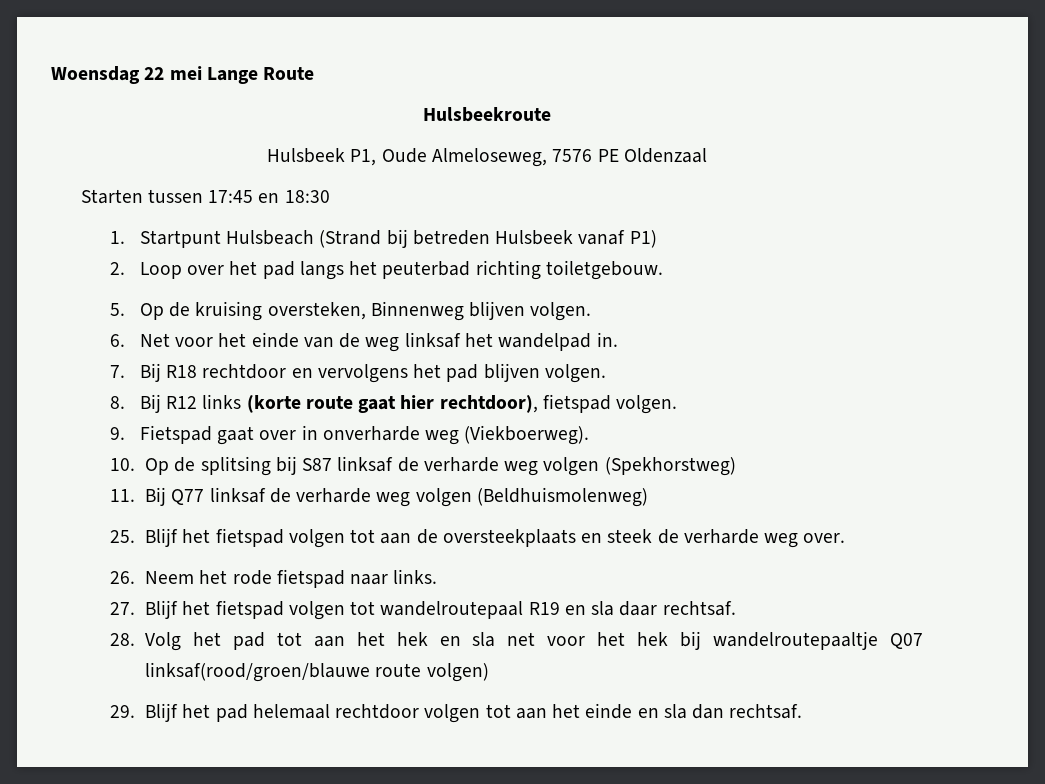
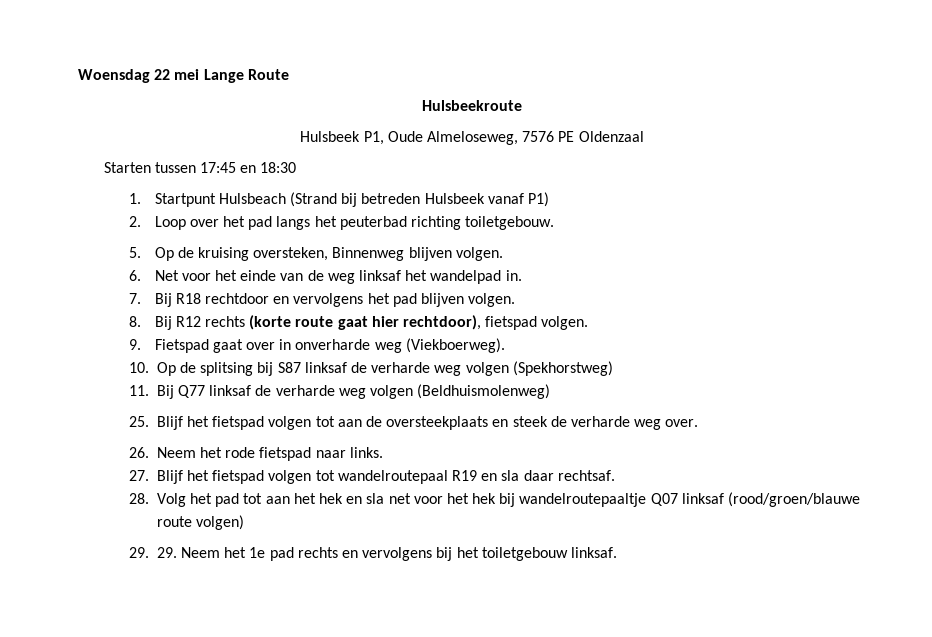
- 8. Bij R12 links (korte route gaat hier rechtdoor), fietspad volgen.
+ 8. Bij R12 rechts (korte route gaat hier rechtdoor), fietspad volgen.
- 28. Volg het pad tot aan het hek en sla net voor het hek bij wandelroutepaaltje Q07 linksaf(rood/groen/blauwe route volgen)
+ 28. Volg het pad tot aan het hek en sla net voor het hek bij wandelroutepaaltje Q07 linksaf (rood/groen/blauwe route volgen)
- 29. Blijf het pad helemaal rechtdoor volgen tot aan het einde en sla dan rechtsaf.
+ 29. 29. Neem het 1e pad rechts en vervolgens bij het toiletgebouw linksaf.

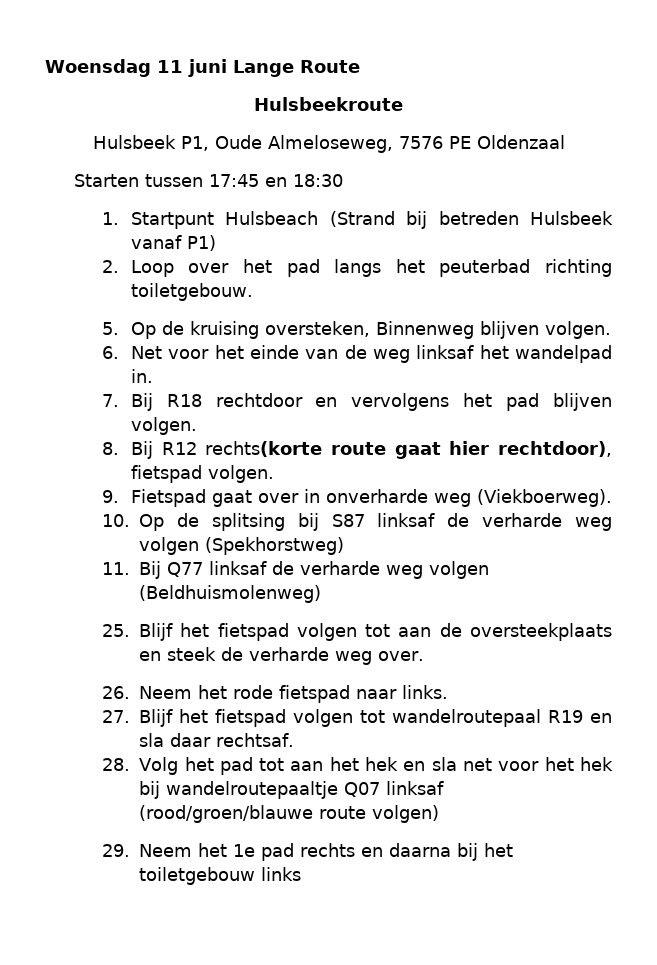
- Woensdag 22 mei Lange Route
+ Woensdag 11 juni Lange Route
- 8. Bij R12 rechts (korte route gaat hier rechtdoor), fietspad volgen.
+ 8. Bij R12 rechts(korte route gaat hier rechtdoor), fietspad volgen.
- 29. 29. Neem het 1e pad rechts en vervolgens bij het toiletgebouw linksaf.
+ 29. Neem het 1e pad rechts en daarna bij het toiletgebouw links

